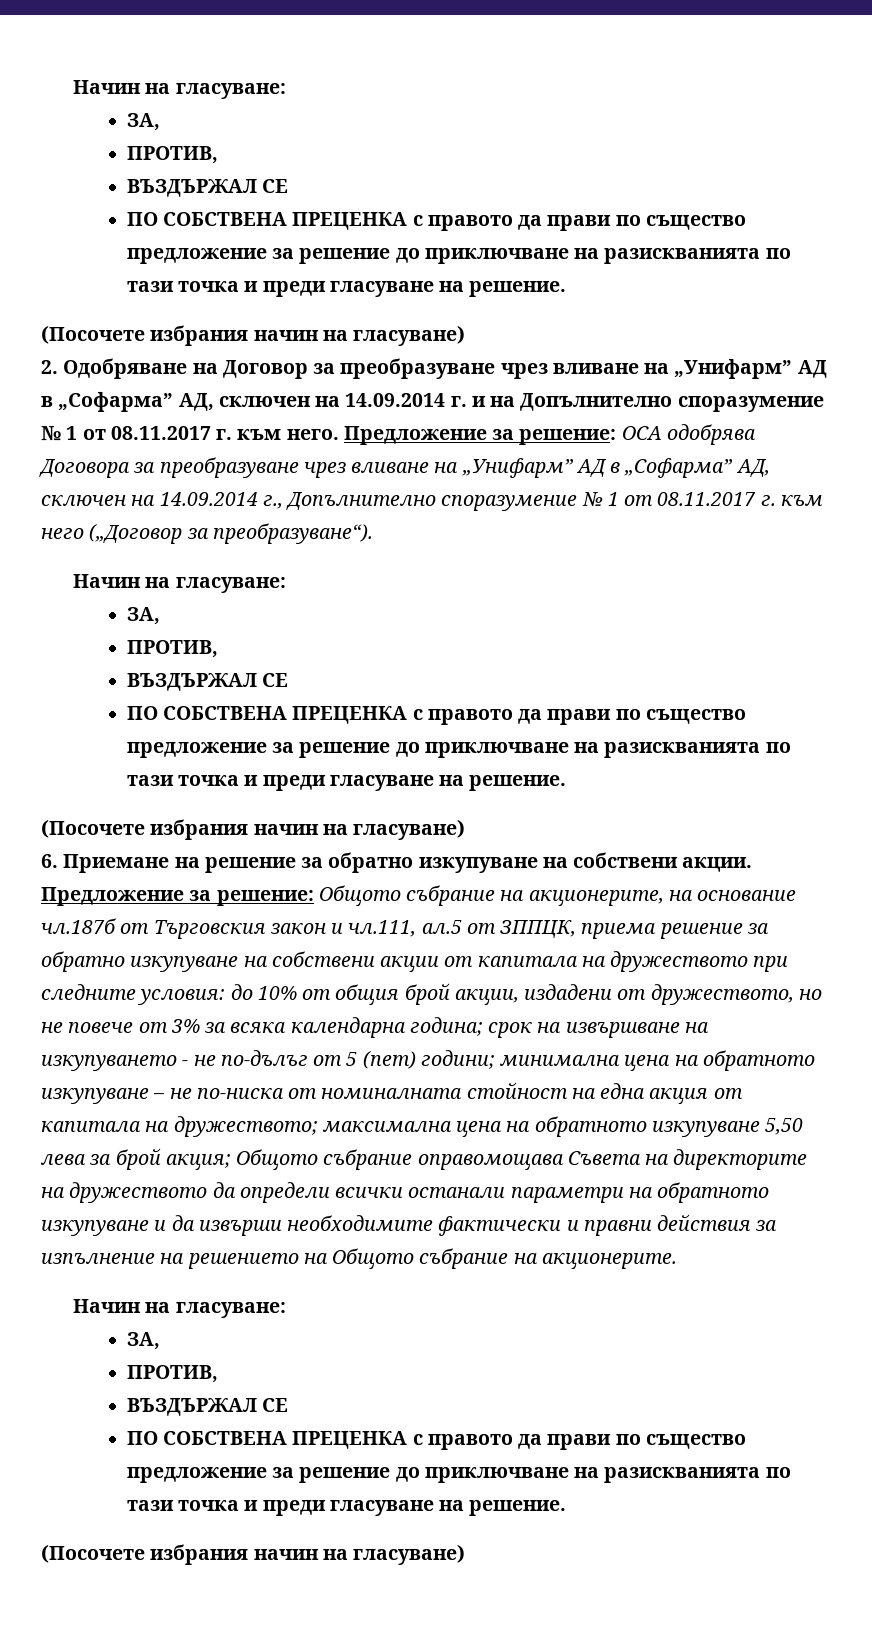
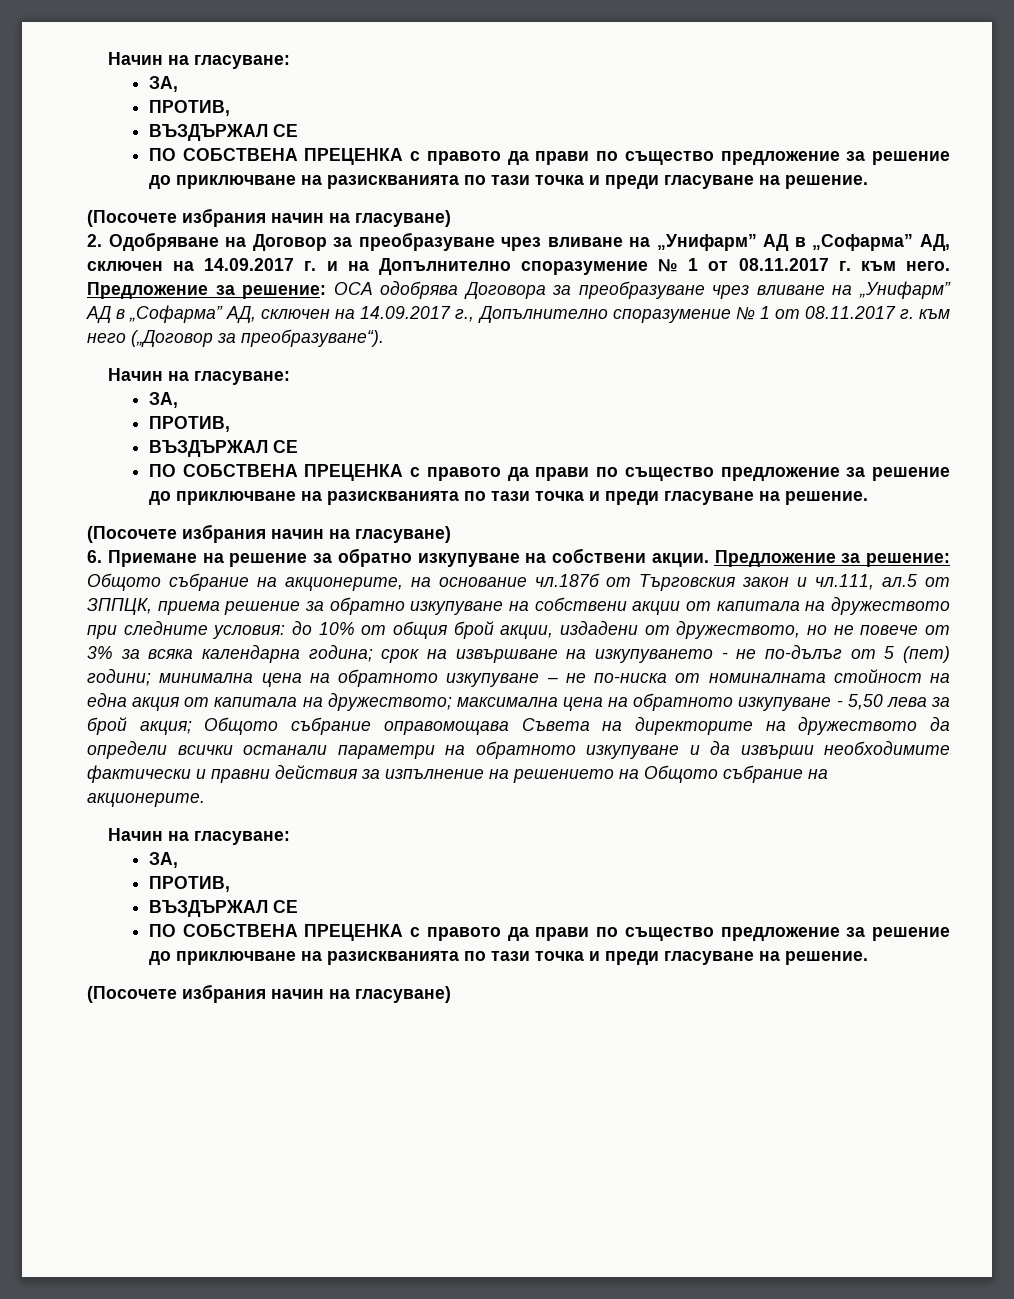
- 2. Одобряване на Договор за преобразуване чрез вливане на „Унифарм” АД в „Софарма” АД, сключен на 14.09.2014 г. и на Допълнително споразумение № 1 от 08.11.2017 г. към него.
+ 2. Одобряване на Договор за преобразуване чрез вливане на „Унифарм” АД в „Софарма” АД, сключен на 14.09.2017 г. и на Допълнително споразумение № 1 от 08.11.2017 г. към него.
- Предложение за решение: ОСА одобрява Договора за преобразуване чрез вливане на „Унифарм” АД в „Софарма” АД, сключен на 14.09.2014 г., Допълнително споразумение № 1 от 08.11.2017 г. към него („Договор за преобразуване“).
+ Предложение за решение: ОСА одобрява Договора за преобразуване чрез вливане на „Унифарм” АД в „Софарма” АД, сключен на 14.09.2017 г., Допълнително споразумение № 1 от 08.11.2017 г. към него („Договор за преобразуване“).
- максимална цена на обратното изкупуване 5,50 лева за брой акция;
+ максимална цена на обратното изкупуване - 5,50 лева за брой акция;

